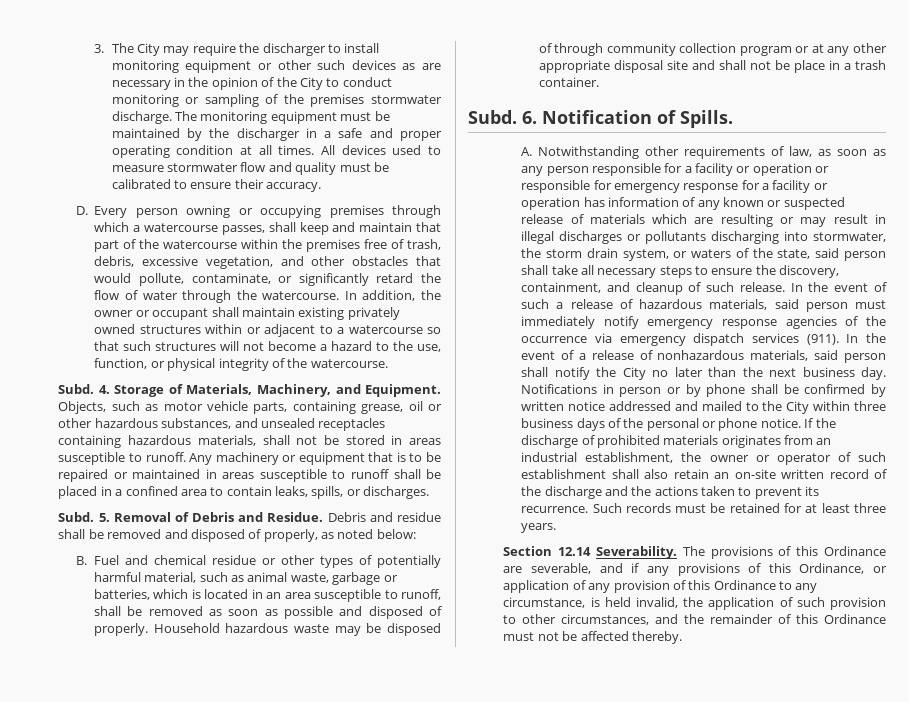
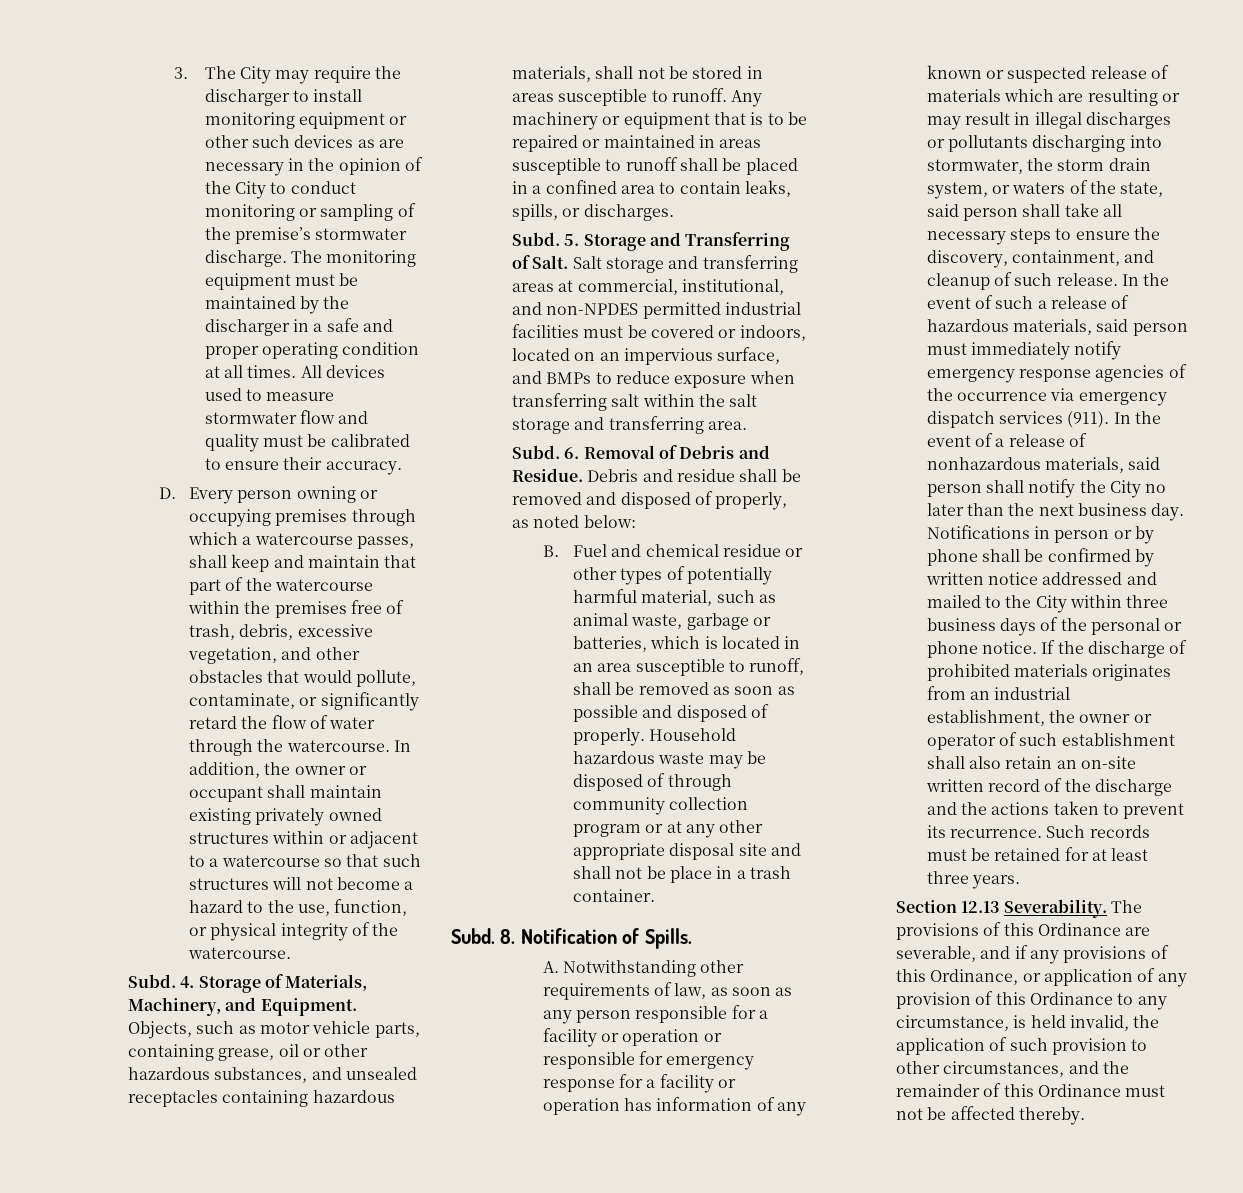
- 3. The City may require the discharger to install monitoring equipment or other such devices as are necessary in the opinion of the City to conduct monitoring or sampling of the premises stormwater discharge.
+ 3. The City may require the discharger to install monitoring equipment or other such devices as are necessary in the opinion of the City to conduct monitoring or sampling of the premise’s stormwater discharge.
- 5. Removal of Debris and Residue.
+ 5. Storage and Transferring of Salt. Salt storage and transferring areas at commercial, institutional, and non-NPDES permitted industrial facilities must be covered or indoors, located on an impervious surface, and BMPs to reduce exposure when transferring salt within the salt storage and transferring area.
+ Subd. 6. Removal of Debris and Residue.
- 6. Notification of Spills.
+ 8. Notification of Spills.
- Section 12.14 Severability.
+ Section 12.13 Severability.

